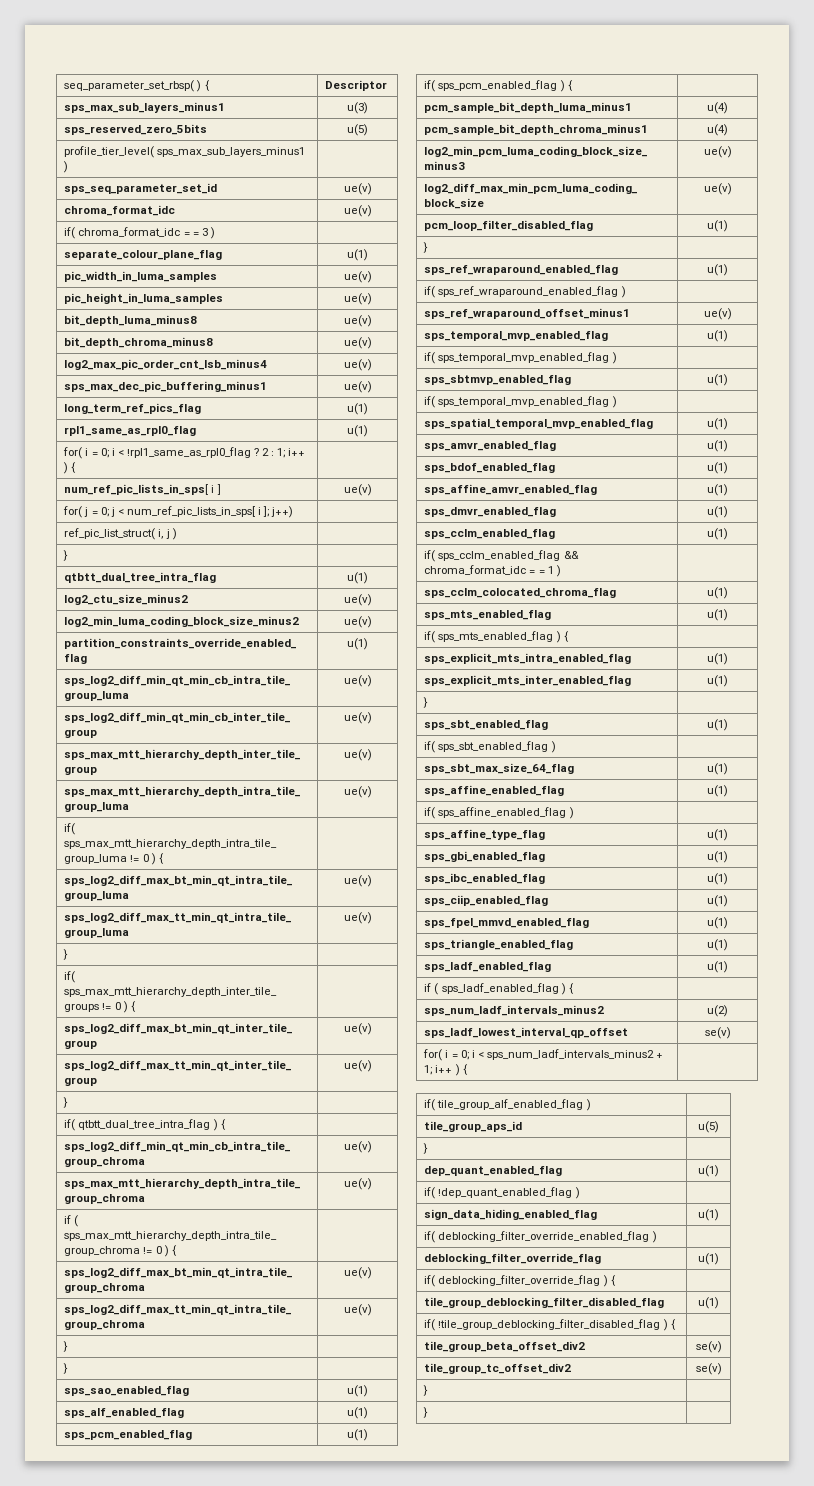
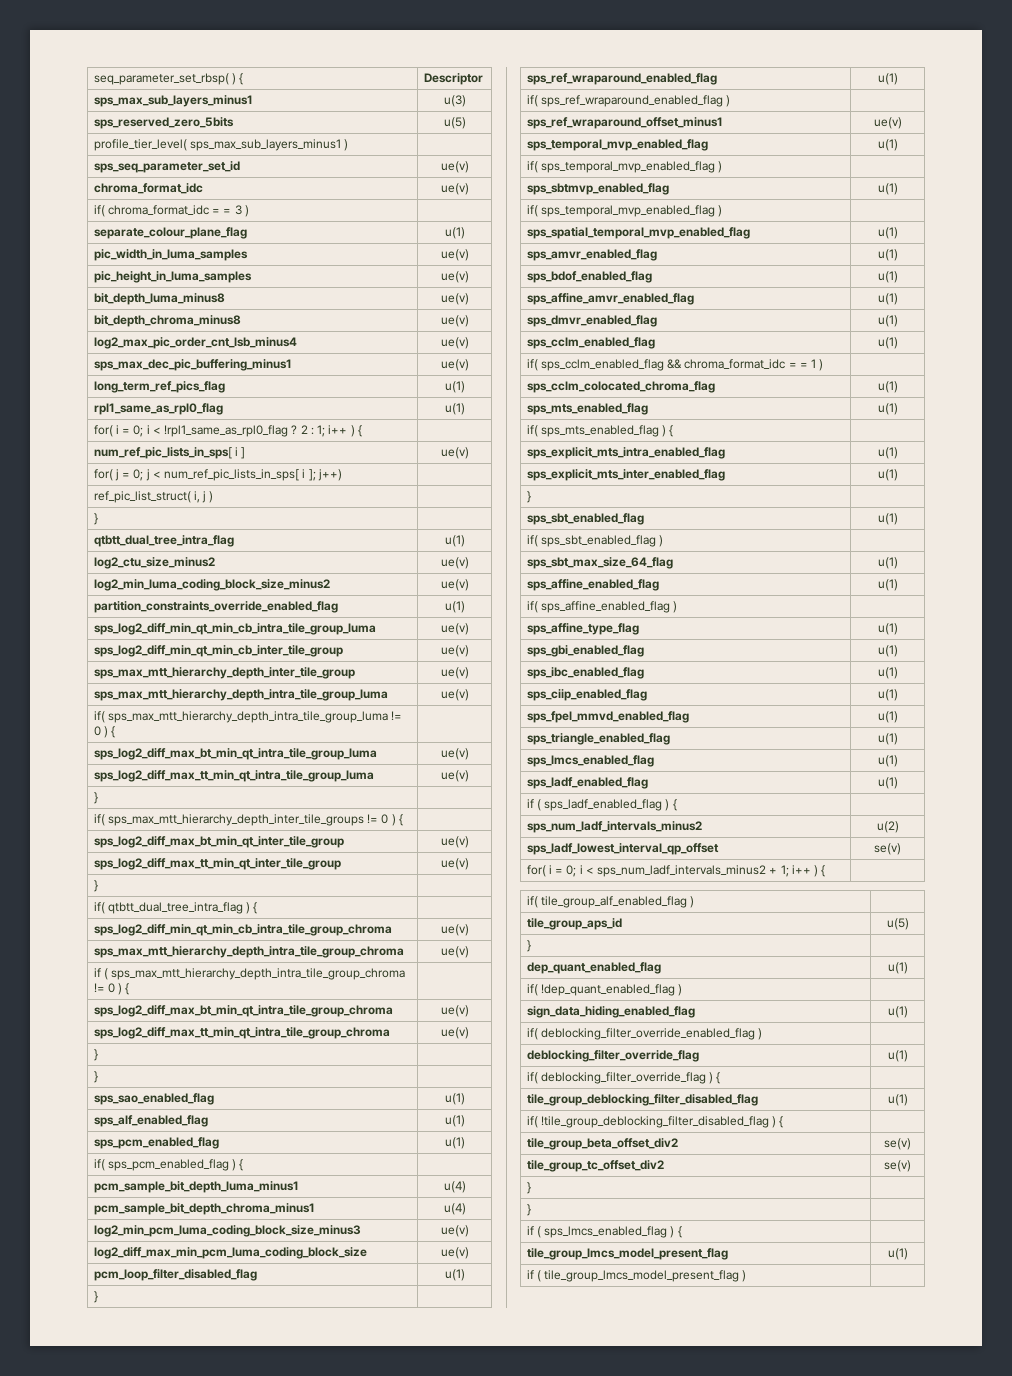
+ sps_lmcs_enabled_flag | u(1)
+ if ( sps_lmcs_enabled_flag ) { |
+ tile_group_lmcs_model_present_flag | u(1)
+ if ( tile_group_lmcs_model_present_flag ) |

